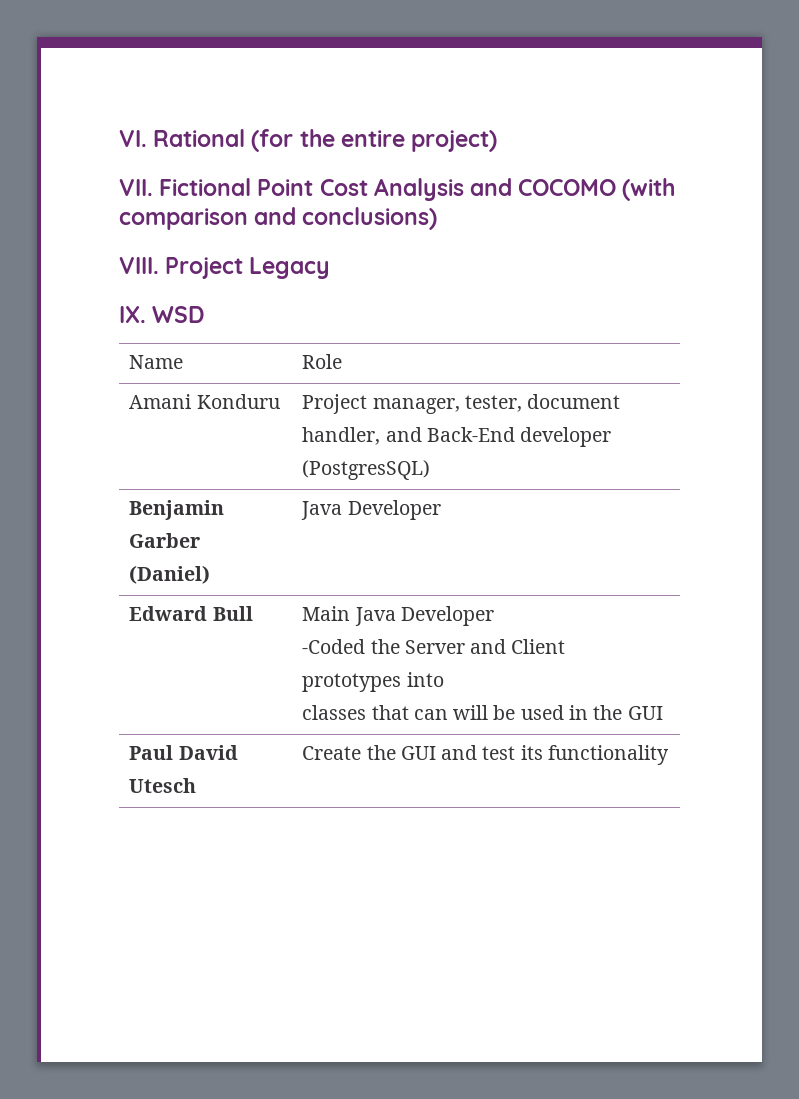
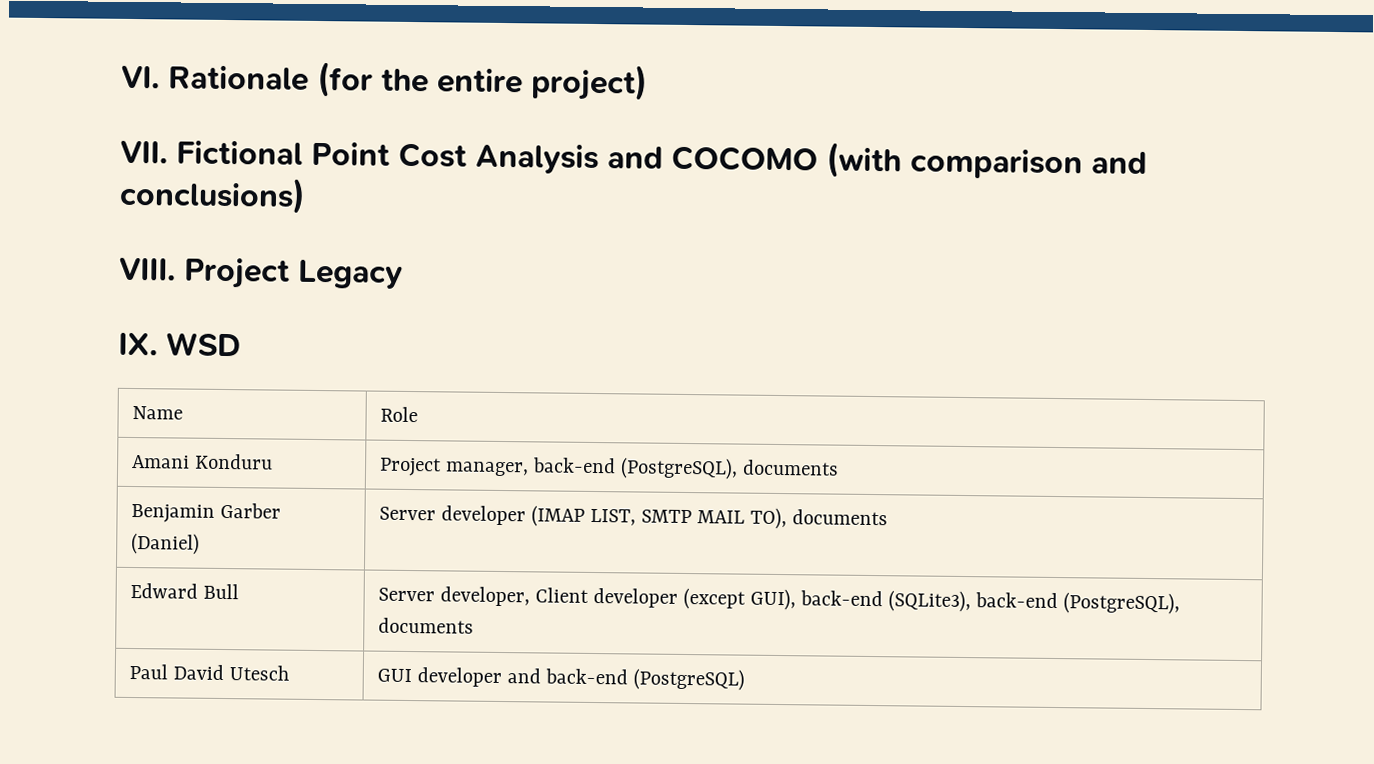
- VI. Rational (for the entire project)
+ VI. Rationale (for the entire project)
- Amani Konduru | Project manager, tester, document handler, and Back-End developer (PostgresSQL)
- Benjamin Garber (Daniel) | Java Developer
- Edward Bull | Main Java Developer
- -Coded the Server and Client prototypes into
- classes that can will be used in the GUI
- Paul David Utesch | Create the GUI and test its functionality
+ Amani Konduru | Project manager, back-end (PostgreSQL), documents
+ Benjamin Garber (Daniel) | Server developer (IMAP LIST, SMTP MAIL TO), documents
+ Edward Bull | Server developer, Client developer (except GUI), back-end (SQLite3), back-end (PostgreSQL), documents
+ Paul David Utesch | GUI developer and back-end (PostgreSQL)

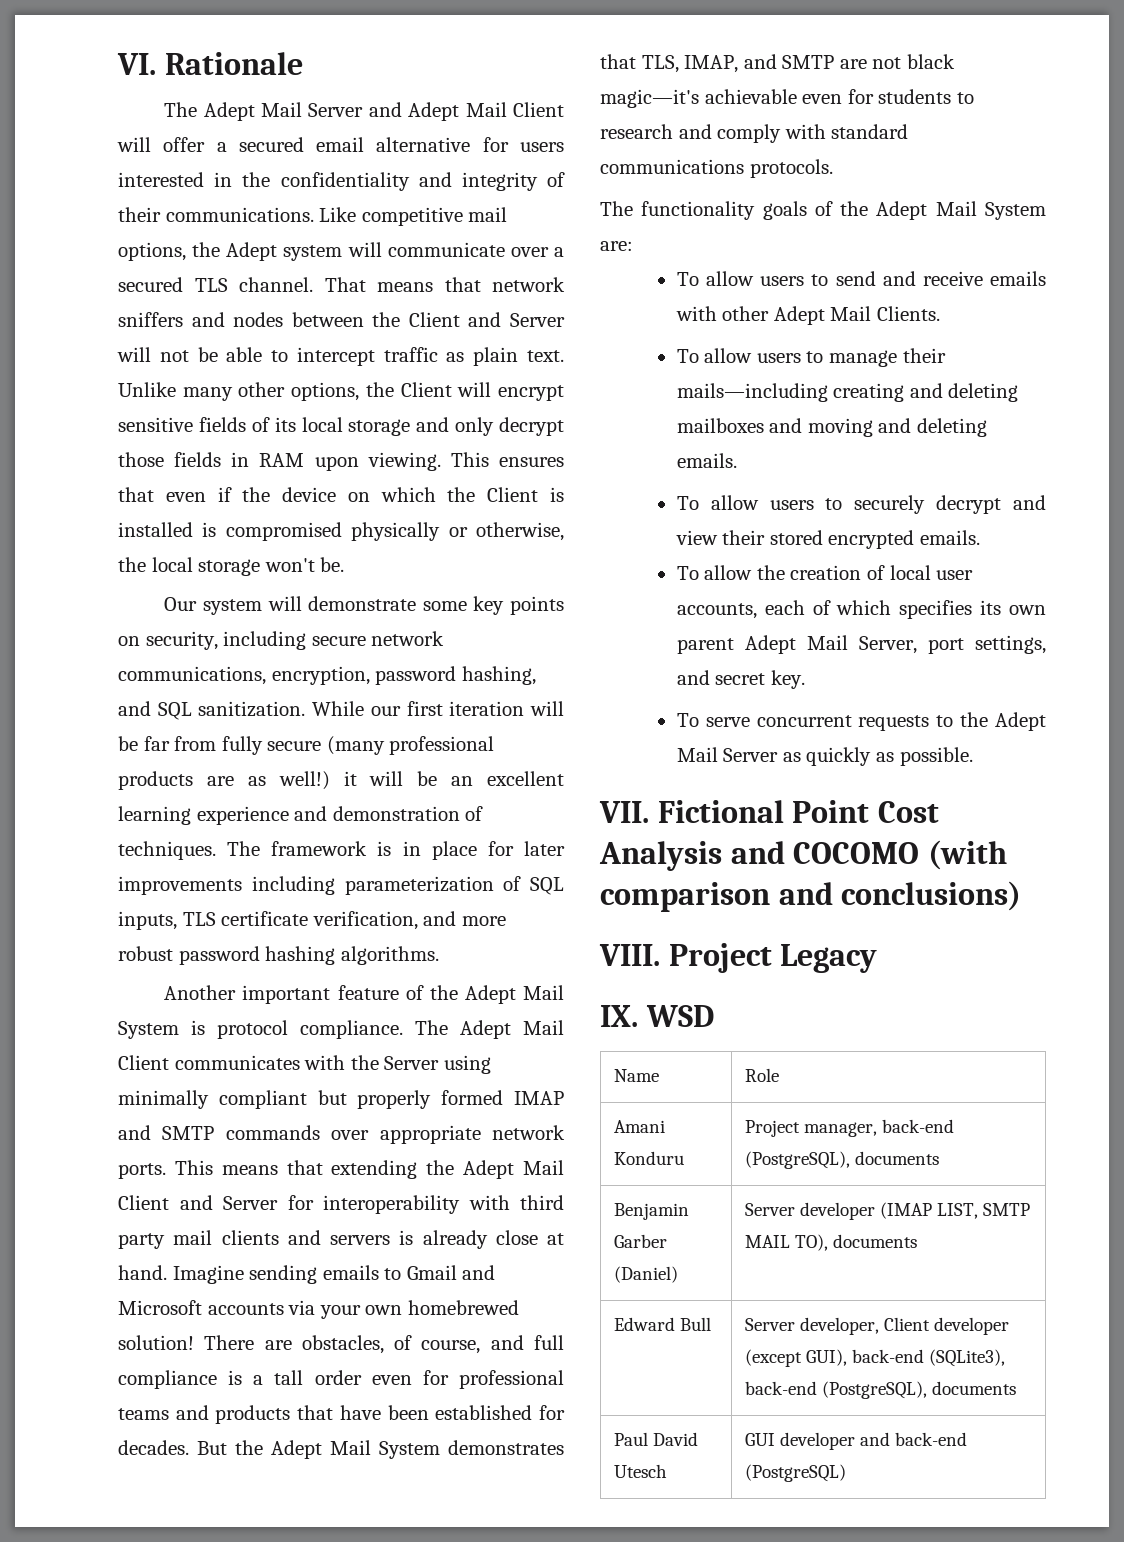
- VI. Rationale (for the entire project)
+ VI. Rationale
+ The Adept Mail Server and Adept Mail Client will offer a secured email alternative for users interested in the confidentiality and integrity of their communications. Like competitive mail options, the Adept system will communicate over a secured TLS channel. That means that network sniffers and nodes between the Client and Server will not be able to intercept traffic as plain text. Unlike many other options, the Client will encrypt sensitive fields of its local storage and only decrypt those fields in RAM upon viewing. This ensures that even if the device on which the Client is installed is compromised physically or otherwise, the local storage won't be.
+ Our system will demonstrate some key points on security, including secure network communications, encryption, password hashing, and SQL sanitization. While our first iteration will be far from fully secure (many professional products are as well!) it will be an excellent learning experience and demonstration of techniques. The framework is in place for later improvements including parameterization of SQL inputs, TLS certificate verification, and more robust password hashing algorithms.
+ Another important feature of the Adept Mail System is protocol compliance. The Adept Mail Client communicates with the Server using minimally compliant but properly formed IMAP and SMTP commands over appropriate network ports. This means that extending the Adept Mail Client and Server for interoperability with third party mail clients and servers is already close at hand. Imagine sending emails to Gmail and Microsoft accounts via your own homebrewed solution! There are obstacles, of course, and full compliance is a tall order even for professional teams and products that have been established for decades. But the Adept Mail System demonstrates that TLS, IMAP, and SMTP are not black magic—it's achievable even for students to research and comply with standard communications protocols.
+ The functionality goals of the Adept Mail System are:
+ To allow users to send and receive emails with other Adept Mail Clients.
+ To allow users to manage their mails—including creating and deleting mailboxes and moving and deleting emails.
+ To allow users to securely decrypt and view their stored encrypted emails.
+ To allow the creation of local user accounts, each of which specifies its own parent Adept Mail Server, port settings, and secret key.
+ To serve concurrent requests to the Adept Mail Server as quickly as possible.

